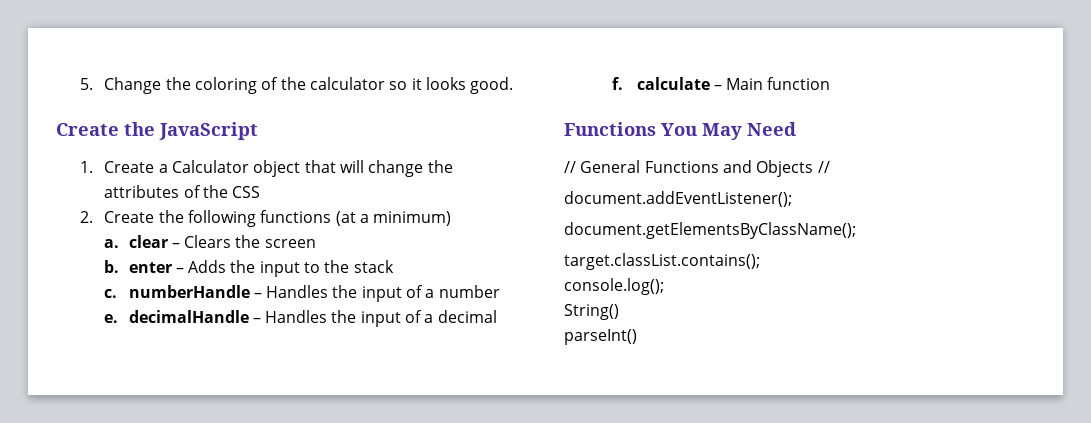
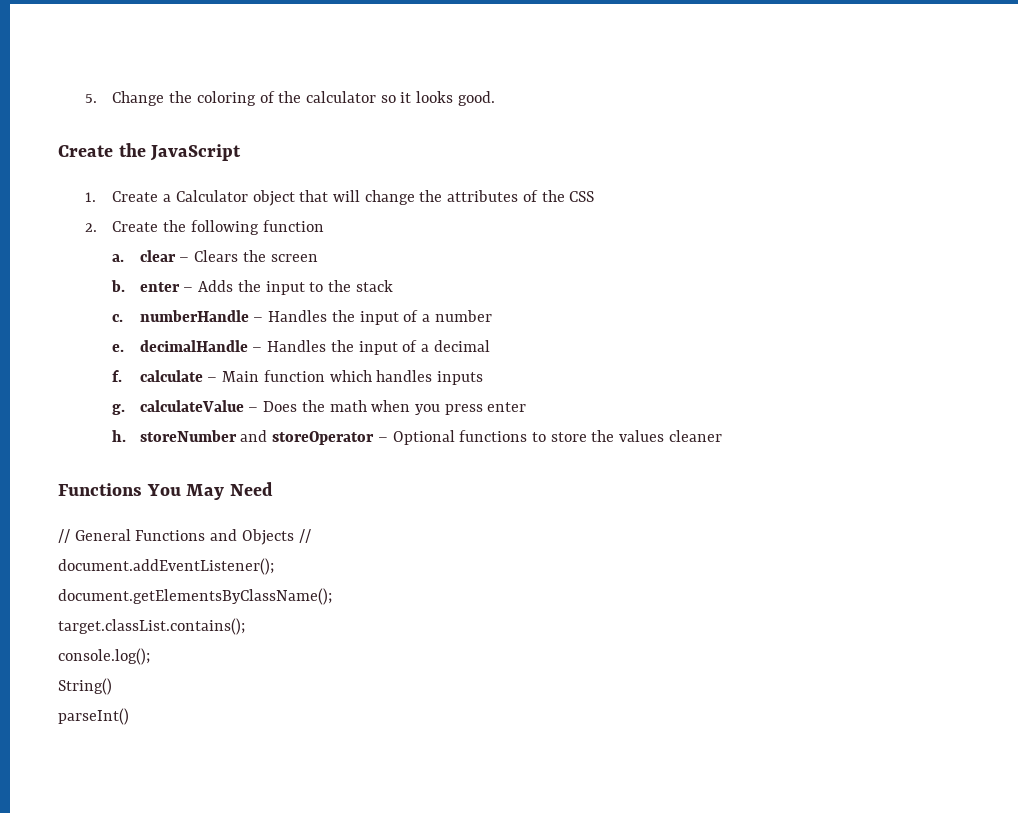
- 2. Create the following functions (at a minimum)
+ 2. Create the following function
- f. calculate – Main function
+ f. calculate – Main function which handles inputs
+ g. calculateValue – Does the math when you press enter
+ h. storeNumber and storeOperator – Optional functions to store the values cleaner

